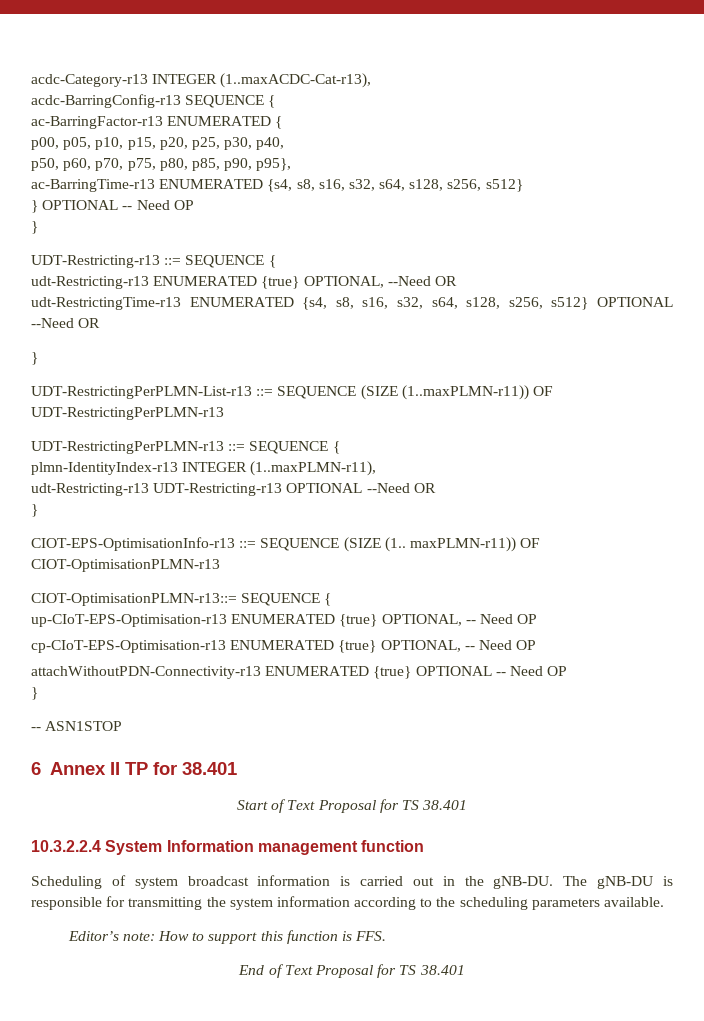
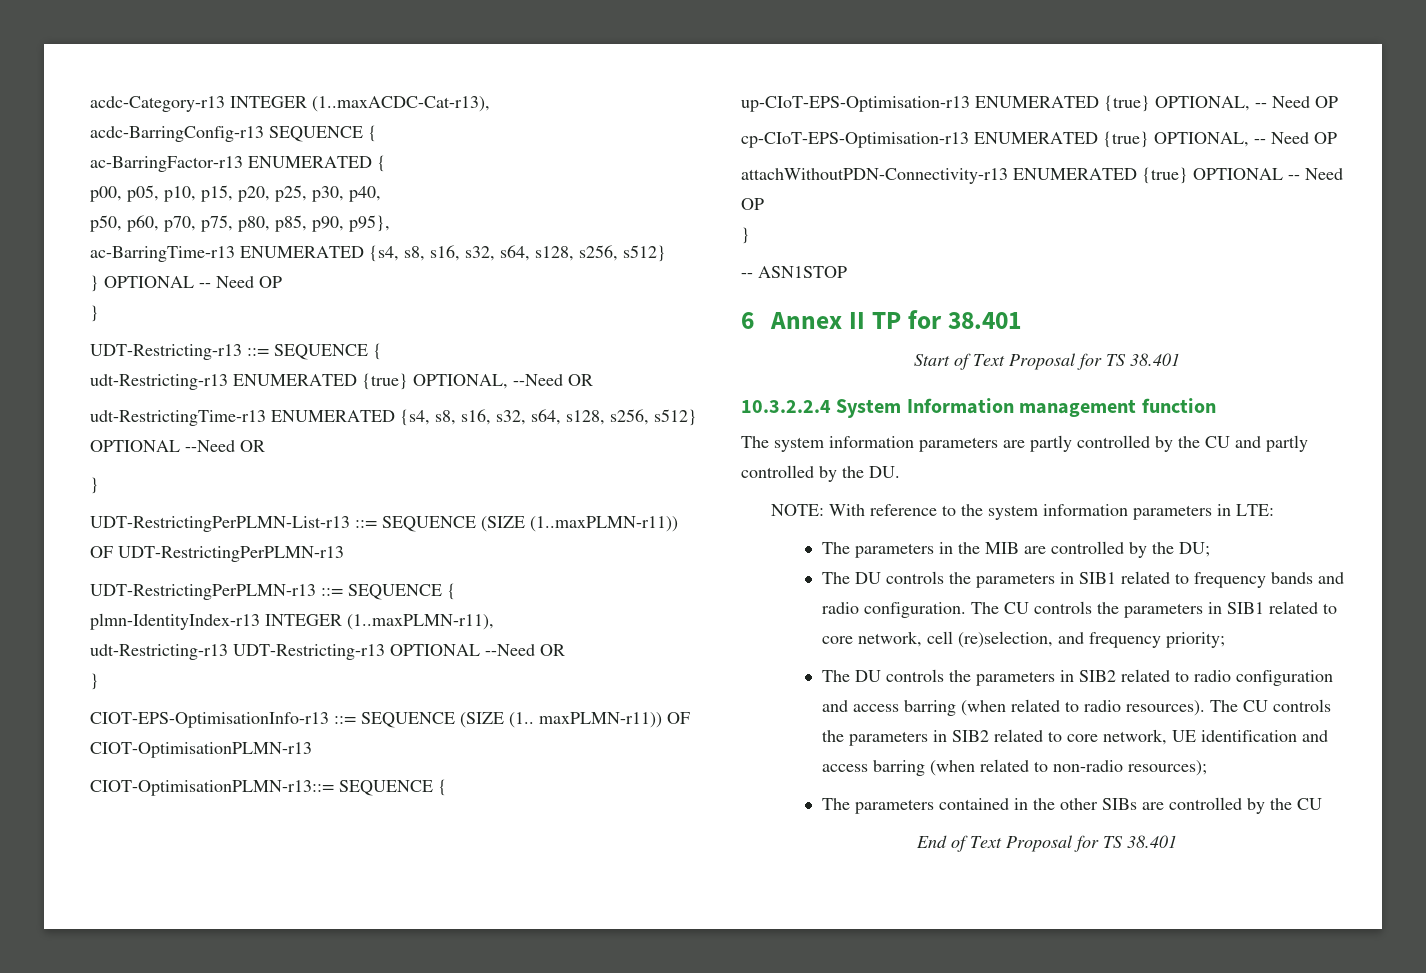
- Scheduling of system broadcast information is carried out in the gNB-DU. The gNB-DU is responsible for transmitting the system information according to the scheduling parameters available.
- Editor’s note: How to support this function is FFS.
+ The system information parameters are partly controlled by the CU and partly controlled by the DU.
+ NOTE: With reference to the system information parameters in LTE:
+ The parameters in the MIB are controlled by the DU;
+ The DU controls the parameters in SIB1 related to frequency bands and radio configuration. The CU controls the parameters in SIB1 related to core network, cell (re)selection, and frequency priority;
+ The DU controls the parameters in SIB2 related to radio configuration and access barring (when related to radio resources). The CU controls the parameters in SIB2 related to core network, UE identification and access barring (when related to non-radio resources);
+ The parameters contained in the other SIBs are controlled by the CU

